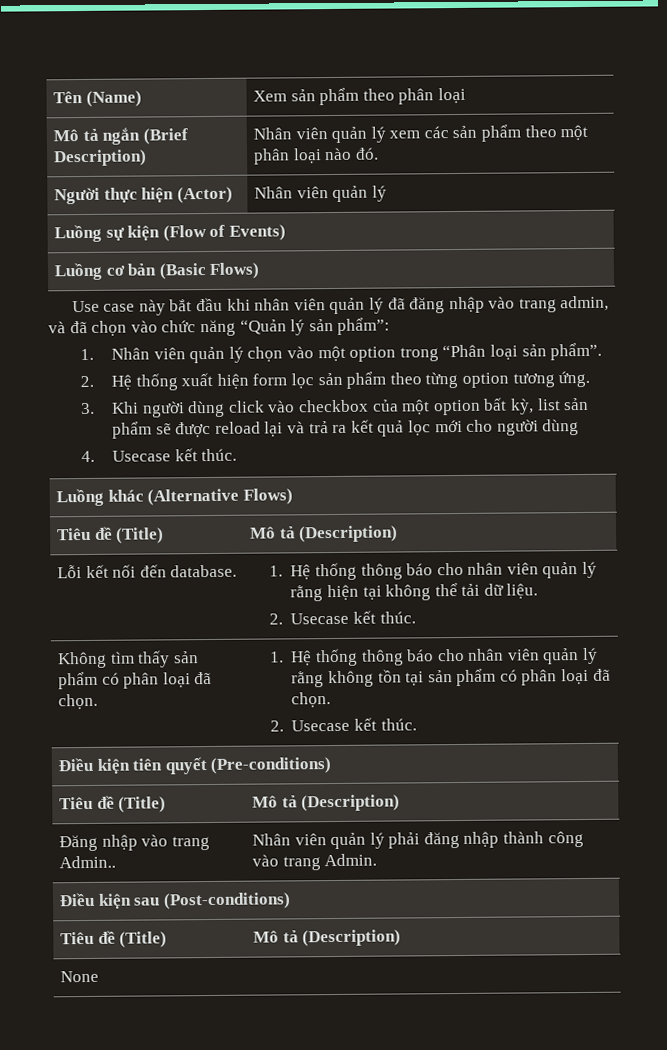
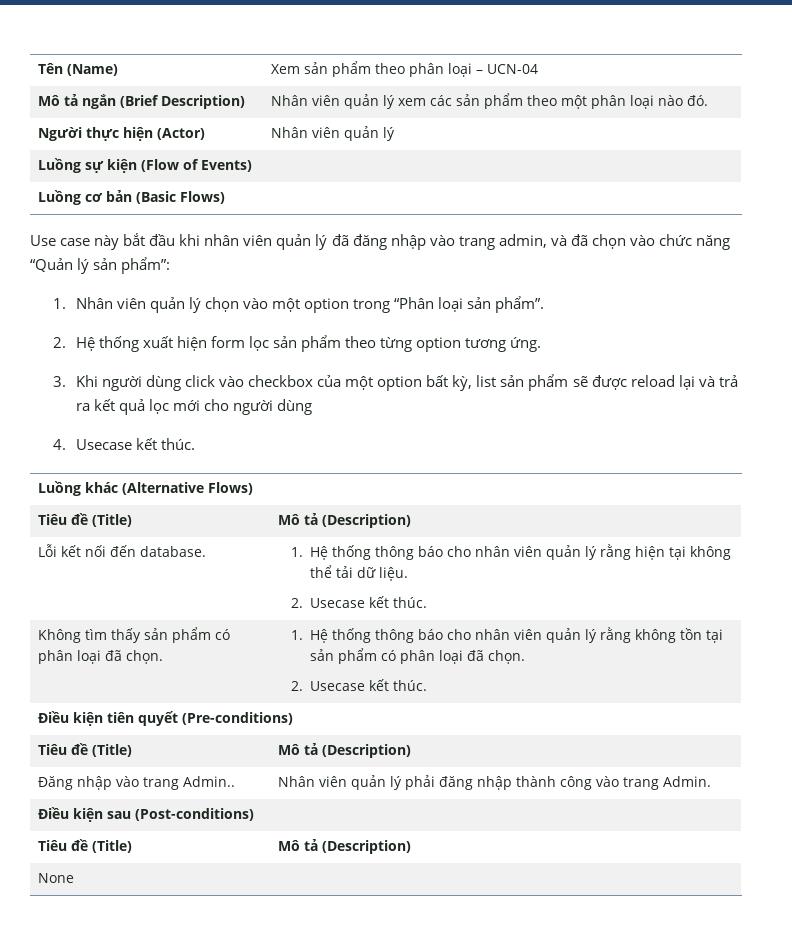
- Tên (Name) | Xem sản phẩm theo phân loại
+ Tên (Name) | Xem sản phẩm theo phân loại – UCN-04

